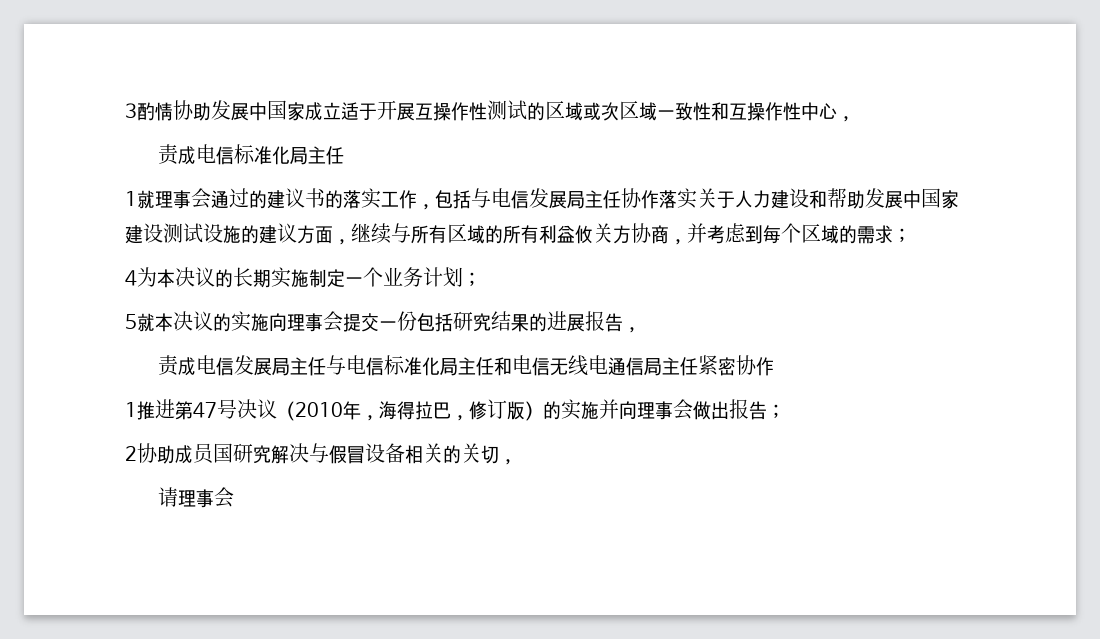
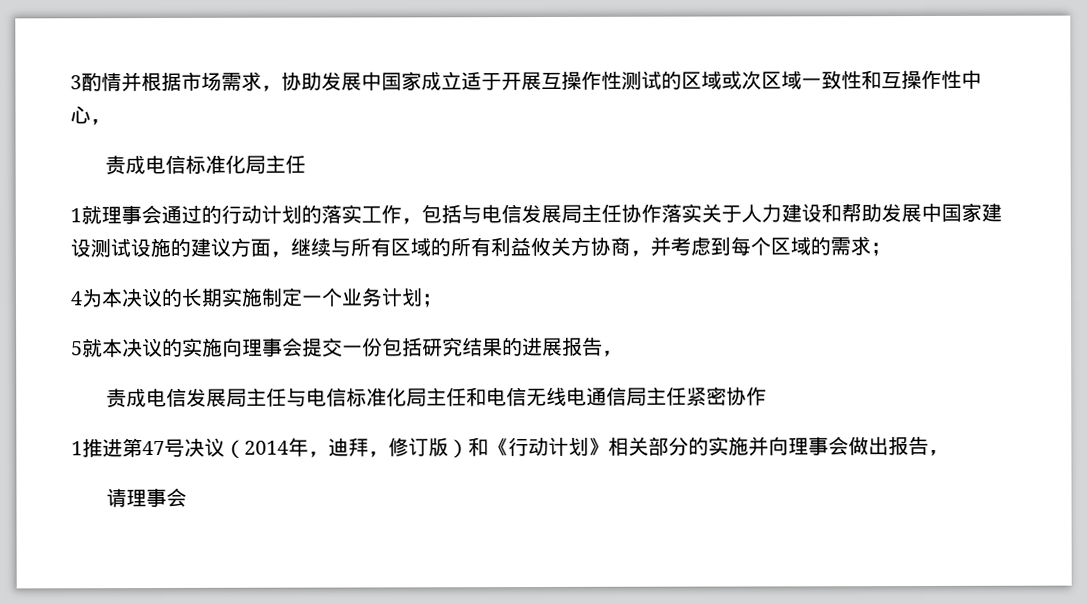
- 3酌情协助发展中国家成立适于开展互操作性测试的区域或次区域一致性和互操作性中心，
+ 3酌情并根据市场需求，协助发展中国家成立适于开展互操作性测试的区域或次区域一致性和互操作性中心，
- 1就理事会通过的建议书的落实工作，包括与电信发展局主任协作落实关于人力建设和帮助发展中国家建设测试设施的建议方面，继续与所有区域的所有利益攸关方协商，并考虑到每个区域的需求；
+ 1就理事会通过的行动计划的落实工作，包括与电信发展局主任协作落实关于人力建设和帮助发展中国家建设测试设施的建议方面，继续与所有区域的所有利益攸关方协商，并考虑到每个区域的需求；
- 1推进第47号决议（2010年，海得拉巴，修订版）的实施并向理事会做出报告；
- 2协助成员国研究解决与假冒设备相关的关切，
+ 1推进第47号决议（2014年，迪拜，修订版）和《行动计划》相关部分的实施并向理事会做出报告，

